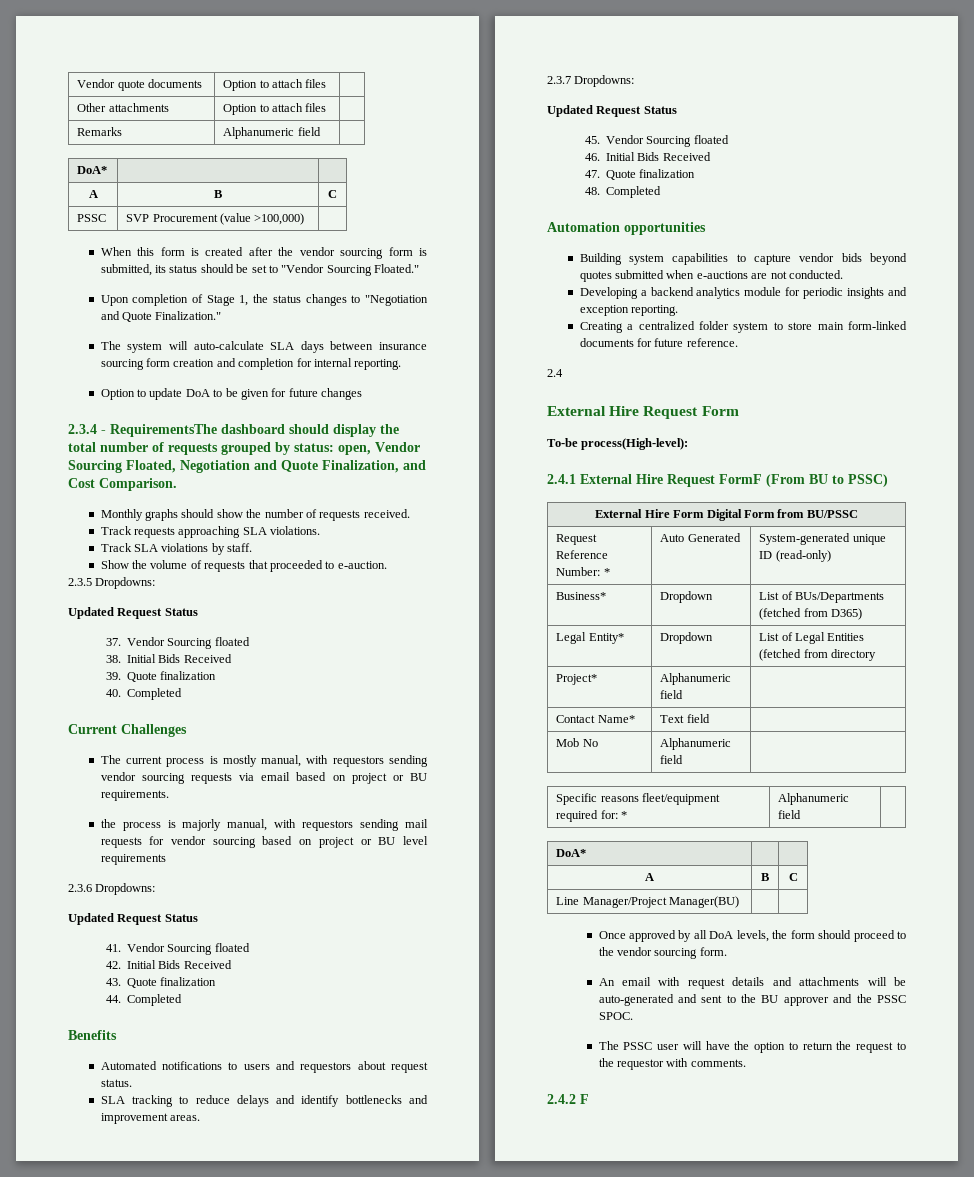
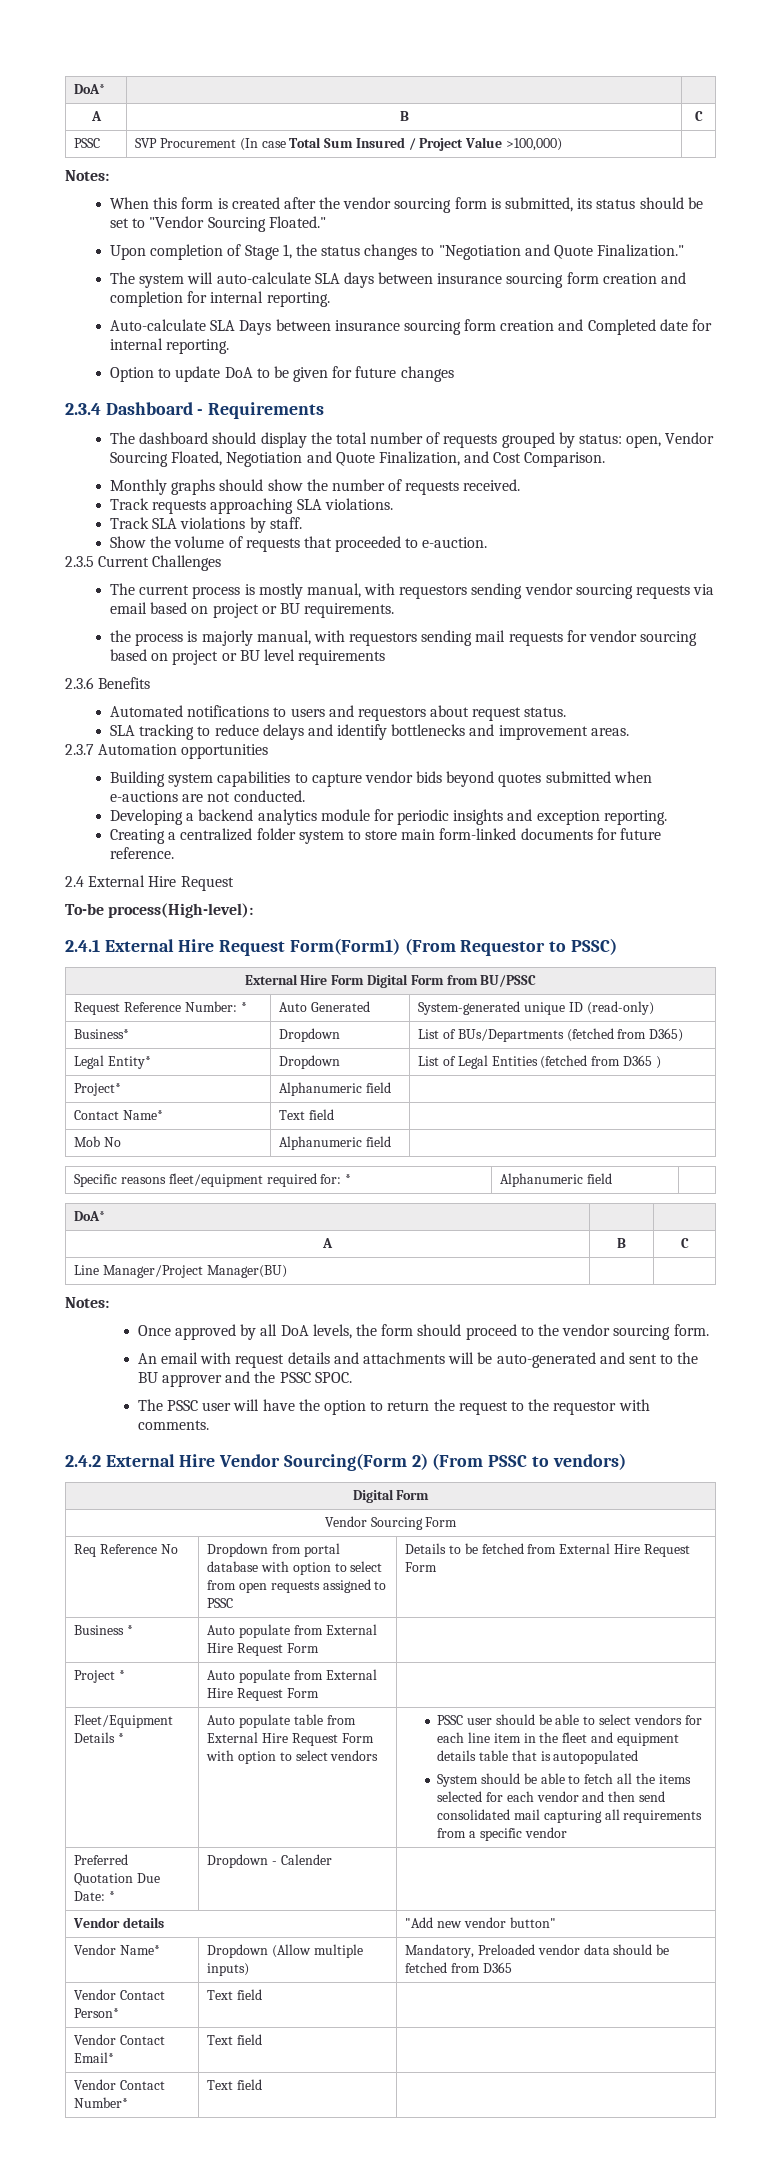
- Vendor quote documents | Option to attach files |
- Other attachments | Option to attach files |
- Remarks | Alphanumeric field |
- PSSC | SVP Procurement (value >100,000) |
+ PSSC | SVP Procurement (In case Total Sum Insured / Project Value >100,000) |
+ Notes:
+ Auto-calculate SLA Days between insurance sourcing form creation and Completed date for internal reporting.
- 2.3.4 - RequirementsThe dashboard should display the total number of requests grouped by status: open, Vendor Sourcing Floated, Negotiation and Quote Finalization, and Cost Comparison.
+ 2.3.4 Dashboard - Requirements
+ The dashboard should display the total number of requests grouped by status: open, Vendor Sourcing Floated, Negotiation and Quote Finalization, and Cost Comparison.
- 2.3.5 Dropdowns:
- Updated Request Status
- 37. Vendor Sourcing floated
- 38. Initial Bids Received
- 39. Quote finalization
- 40. Completed
- Current Challenges
+ 2.3.5 Current Challenges
- 2.3.6 Dropdowns:
- Updated Request Status
- 41. Vendor Sourcing floated
- 42. Initial Bids Received
- 43. Quote finalization
- 44. Completed
- Benefits
+ 2.3.6 Benefits
- 2.3.7 Dropdowns:
- Updated Request Status
- 45. Vendor Sourcing floated
- 46. Initial Bids Received
- 47. Quote finalization
- 48. Completed
- Automation opportunities
+ 2.3.7 Automation opportunities
- 2.4
- External Hire Request Form
+ 2.4 External Hire Request
- 2.4.1 External Hire Request FormF (From BU to PSSC)
+ 2.4.1 External Hire Request Form(Form1) (From Requestor to PSSC)
- Legal Entity* | Dropdown | List of Legal Entities (fetched from directory
+ Legal Entity* | Dropdown | List of Legal Entities (fetched from D365 )
  Line Manager/Project Manager(BU) | |
+ Notes:
- 2.4.2 F
+ 2.4.2 External Hire Vendor Sourcing(Form 2) (From PSSC to vendors)
+ Digital Form
+ Vendor Sourcing Form
+ Req Reference No | Dropdown from portal database with option to select from open requests assigned to PSSC | Details to be fetched from External Hire Request Form
+ Business * | Auto populate from External Hire Request Form |
+ Project * | Auto populate from External Hire Request Form |
+ Fleet/Equipment Details * | Auto populate table from External Hire Request Form with option to select vendors | PSSC user should be able to select vendors for each line item in the fleet and equipment details table that is autopopulated
+ System should be able to fetch all the items selected for each vendor and then send consolidated mail capturing all requirements from a specific vendor
+ Preferred Quotation Due Date: * | Dropdown - Calender |
+ Vendor details | "Add new vendor button"
+ Vendor Name* | Dropdown (Allow multiple inputs) | Mandatory, Preloaded vendor data should be fetched from D365
+ Vendor Contact Person* | Text field |
+ Vendor Contact Email* | Text field |
+ Vendor Contact Number* | Text field |

